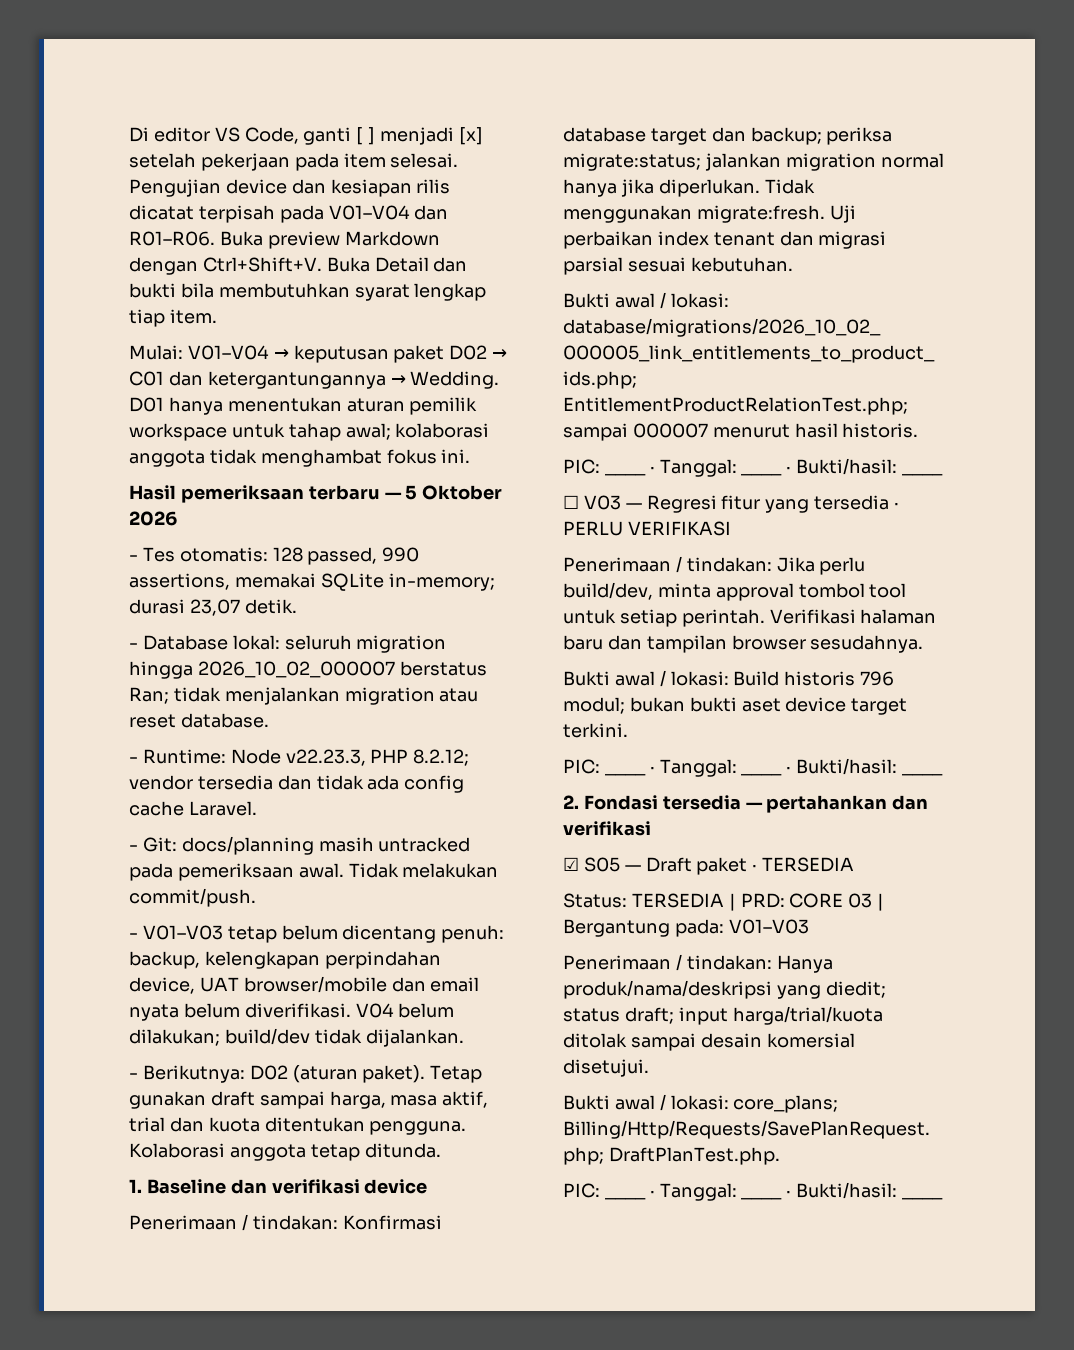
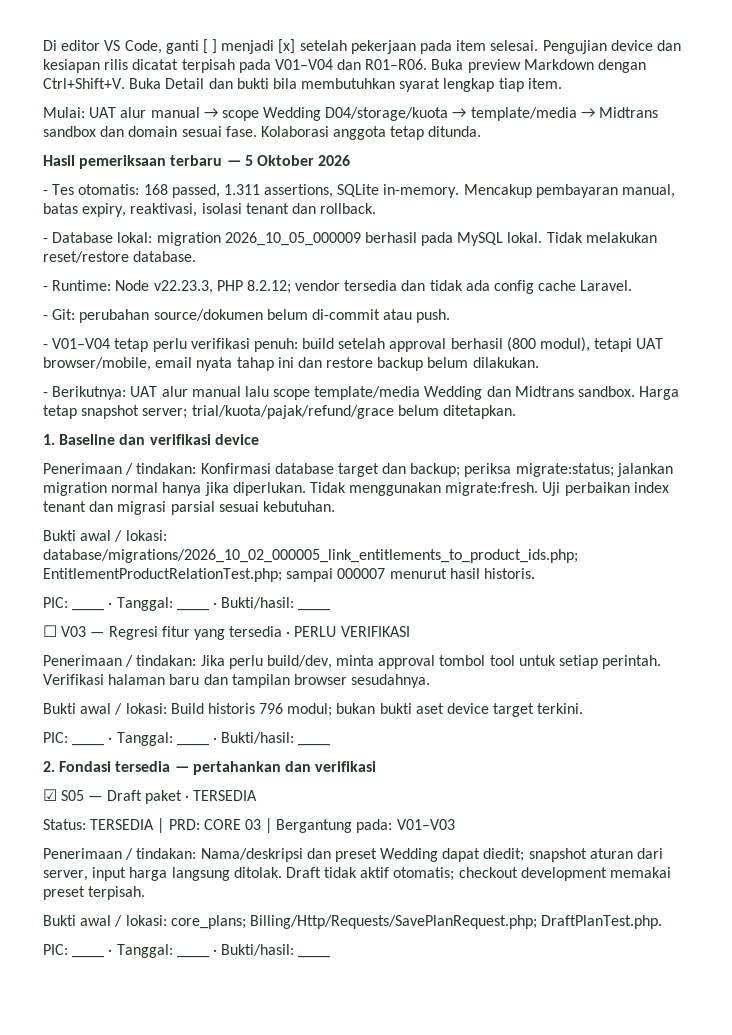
- Mulai: V01–V04 → keputusan paket D02 → C01 dan ketergantungannya → Wedding. D01 hanya menentukan aturan pemilik workspace untuk tahap awal; kolaborasi anggota tidak menghambat fokus ini.
+ Mulai: UAT alur manual → scope Wedding D04/storage/kuota → template/media → Midtrans sandbox dan domain sesuai fase. Kolaborasi anggota tetap ditunda.
- - Tes otomatis: 128 passed, 990 assertions, memakai SQLite in-memory; durasi 23,07 detik.
- - Database lokal: seluruh migration hingga 2026_10_02_000007 berstatus Ran; tidak menjalankan migration atau reset database.
+ - Tes otomatis: 168 passed, 1.311 assertions, SQLite in-memory. Mencakup pembayaran manual, batas expiry, reaktivasi, isolasi tenant dan rollback.
+ - Database lokal: migration 2026_10_05_000009 berhasil pada MySQL lokal. Tidak melakukan reset/restore database.
- - Git: docs/planning masih untracked pada pemeriksaan awal. Tidak melakukan commit/push.
- - V01–V03 tetap belum dicentang penuh: backup, kelengkapan perpindahan device, UAT browser/mobile dan email nyata belum diverifikasi. V04 belum dilakukan; build/dev tidak dijalankan.
- - Berikutnya: D02 (aturan paket). Tetap gunakan draft sampai harga, masa aktif, trial dan kuota ditentukan pengguna. Kolaborasi anggota tetap ditunda.
+ - Git: perubahan source/dokumen belum di-commit atau push.
+ - V01–V04 tetap perlu verifikasi penuh: build setelah approval berhasil (800 modul), tetapi UAT browser/mobile, email nyata tahap ini dan restore backup belum dilakukan.
+ - Berikutnya: UAT alur manual lalu scope template/media Wedding dan Midtrans sandbox. Harga tetap snapshot server; trial/kuota/pajak/refund/grace belum ditetapkan.
- Penerimaan / tindakan: Hanya produk/nama/deskripsi yang diedit; status draft; input harga/trial/kuota ditolak sampai desain komersial disetujui.
+ Penerimaan / tindakan: Nama/deskripsi dan preset Wedding dapat diedit; snapshot aturan dari server, input harga langsung ditolak. Draft tidak aktif otomatis; checkout development memakai preset terpisah.

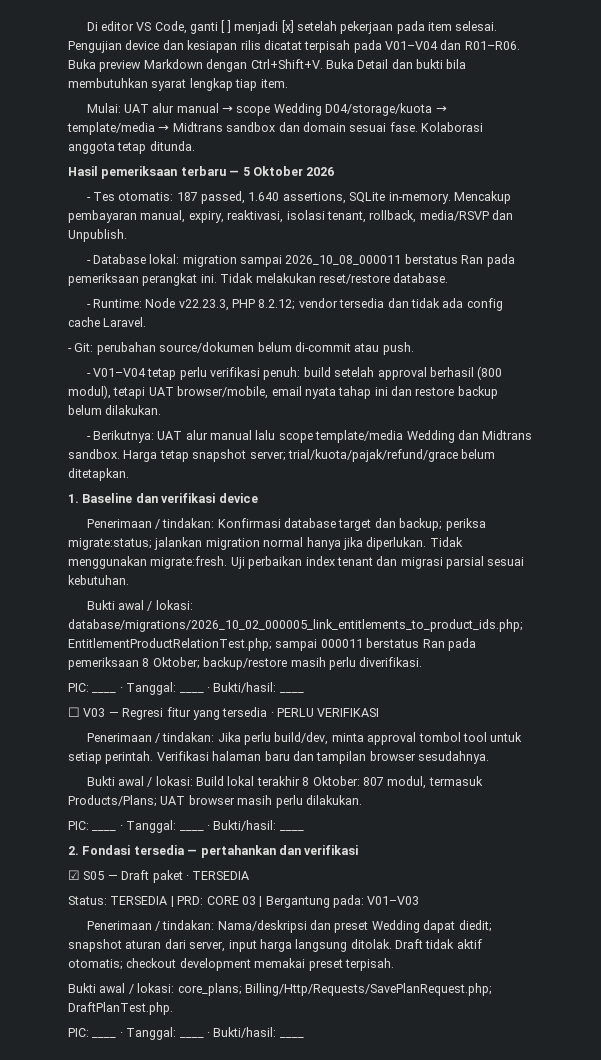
- - Tes otomatis: 168 passed, 1.311 assertions, SQLite in-memory.
+ - Tes otomatis: 187 passed, 1.640 assertions, SQLite in-memory.
- Mencakup pembayaran manual, batas expiry, reaktivasi, isolasi tenant dan rollback.
+ Mencakup pembayaran manual, expiry, reaktivasi, isolasi tenant, rollback, media/RSVP dan Unpublish.
- - Database lokal: migration 2026_10_05_000009 berhasil pada MySQL lokal.
+ - Database lokal: migration sampai 2026_10_08_000011 berstatus Ran pada pemeriksaan perangkat ini.
- Bukti awal / lokasi: database/migrations/2026_10_02_000005_link_entitlements_to_product_ids.php; EntitlementProductRelationTest.php; sampai 000007 menurut hasil historis.
+ Bukti awal / lokasi: database/migrations/2026_10_02_000005_link_entitlements_to_product_ids.php; EntitlementProductRelationTest.php; sampai 000011 berstatus Ran pada pemeriksaan 8 Oktober; backup/restore masih perlu diverifikasi.
- Bukti awal / lokasi: Build historis 796 modul; bukan bukti aset device target terkini.
+ Bukti awal / lokasi: Build lokal terakhir 8 Oktober: 807 modul, termasuk Products/Plans; UAT browser masih perlu dilakukan.

